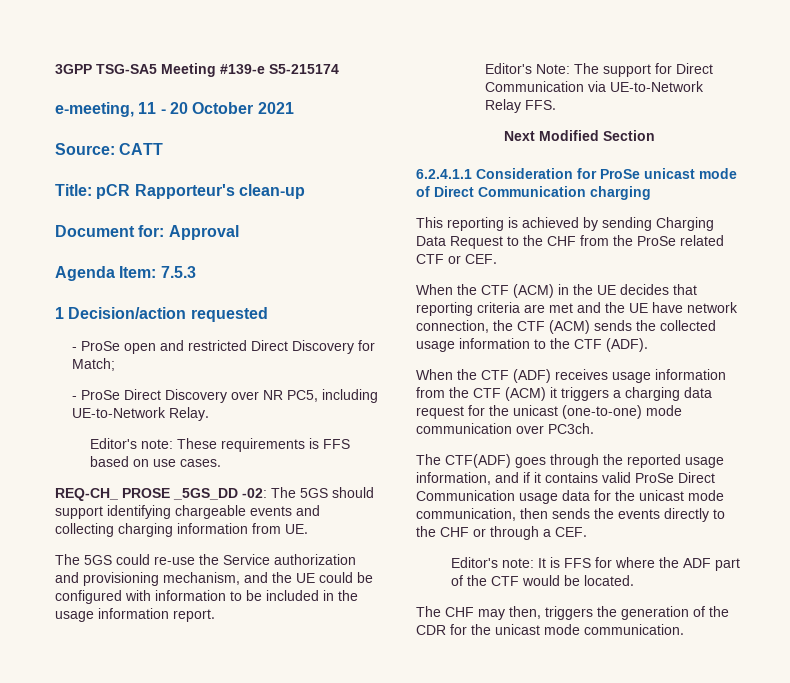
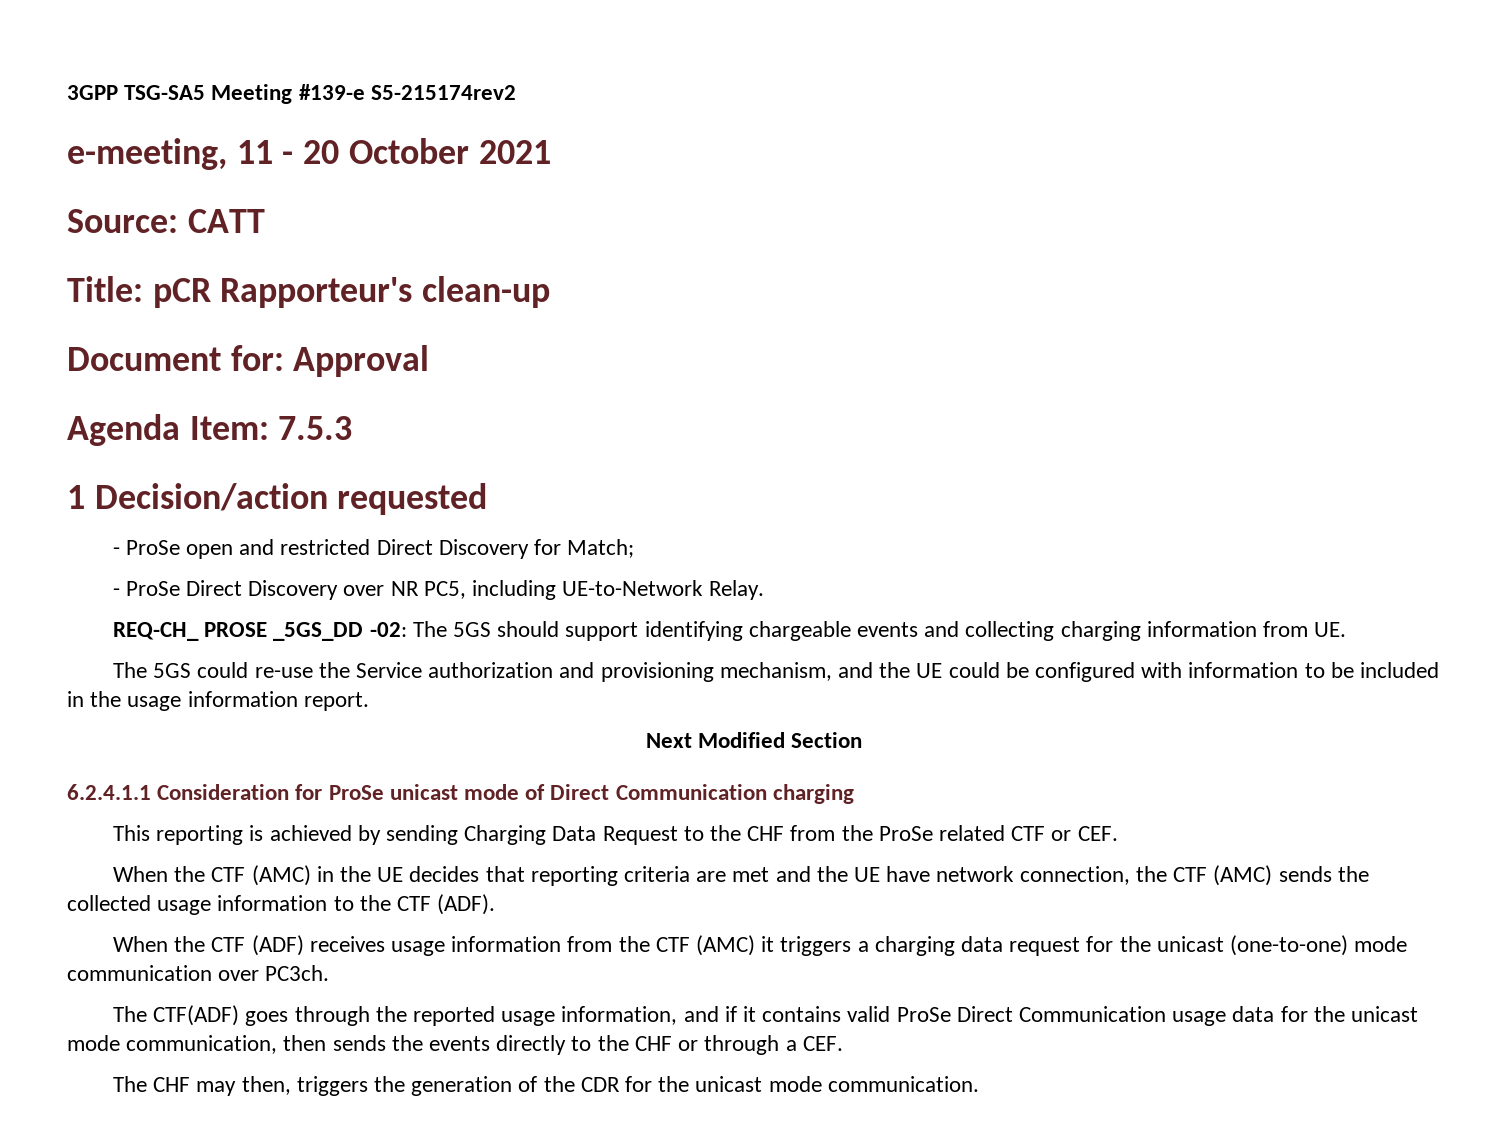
- 3GPP TSG-SA5 Meeting #139-e S5-215174
+ 3GPP TSG-SA5 Meeting #139-e S5-215174rev2
- Editor's note: These requirements is FFS based on use cases.
- Editor's Note: The support for Direct Communication via UE-to-Network Relay FFS.
- When the CTF (ACM) in the UE decides that reporting criteria are met and the UE have network connection, the CTF (ACM) sends the collected usage information to the CTF (ADF).
+ When the CTF (AMC) in the UE decides that reporting criteria are met and the UE have network connection, the CTF (AMC) sends the collected usage information to the CTF (ADF).
- When the CTF (ADF) receives usage information from the CTF (ACM) it triggers a charging data request for the unicast (one-to-one) mode communication over PC3ch.
+ When the CTF (ADF) receives usage information from the CTF (AMC) it triggers a charging data request for the unicast (one-to-one) mode communication over PC3ch.
- Editor's note: It is FFS for where the ADF part of the CTF would be located.

